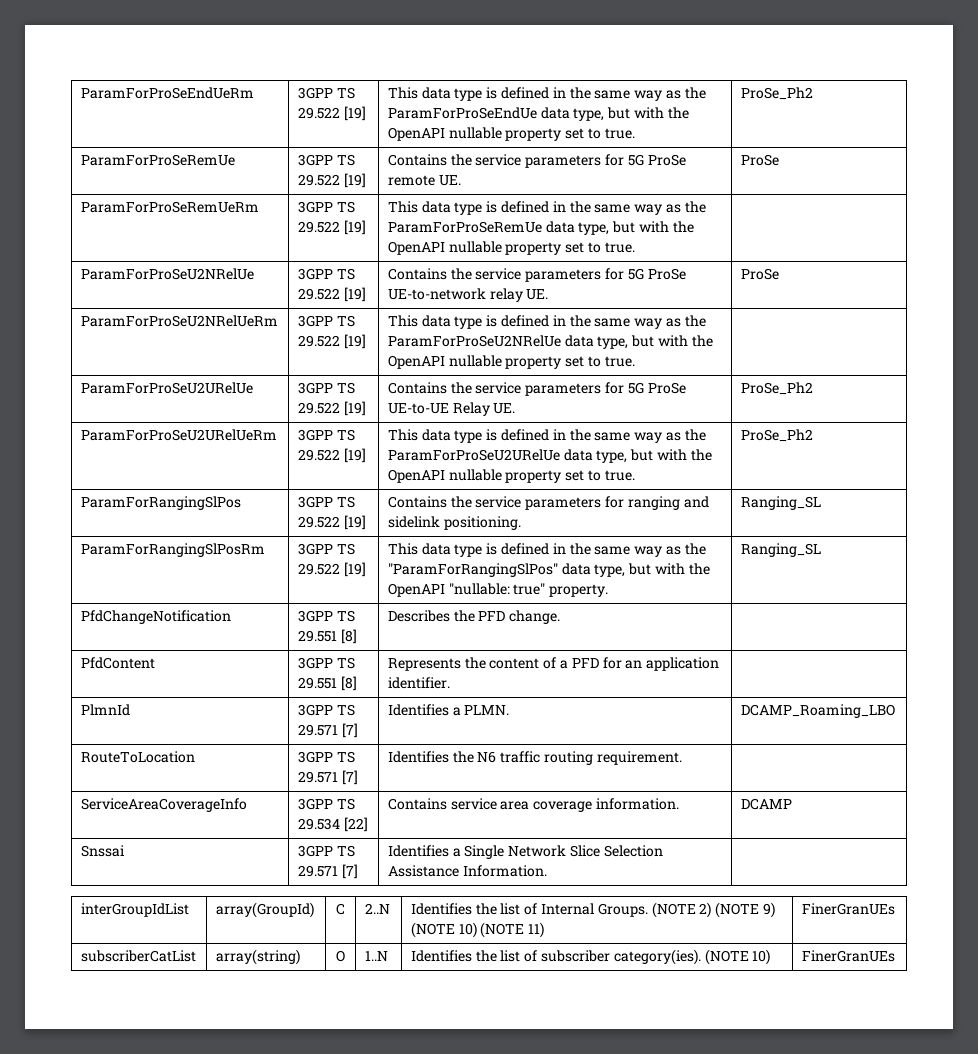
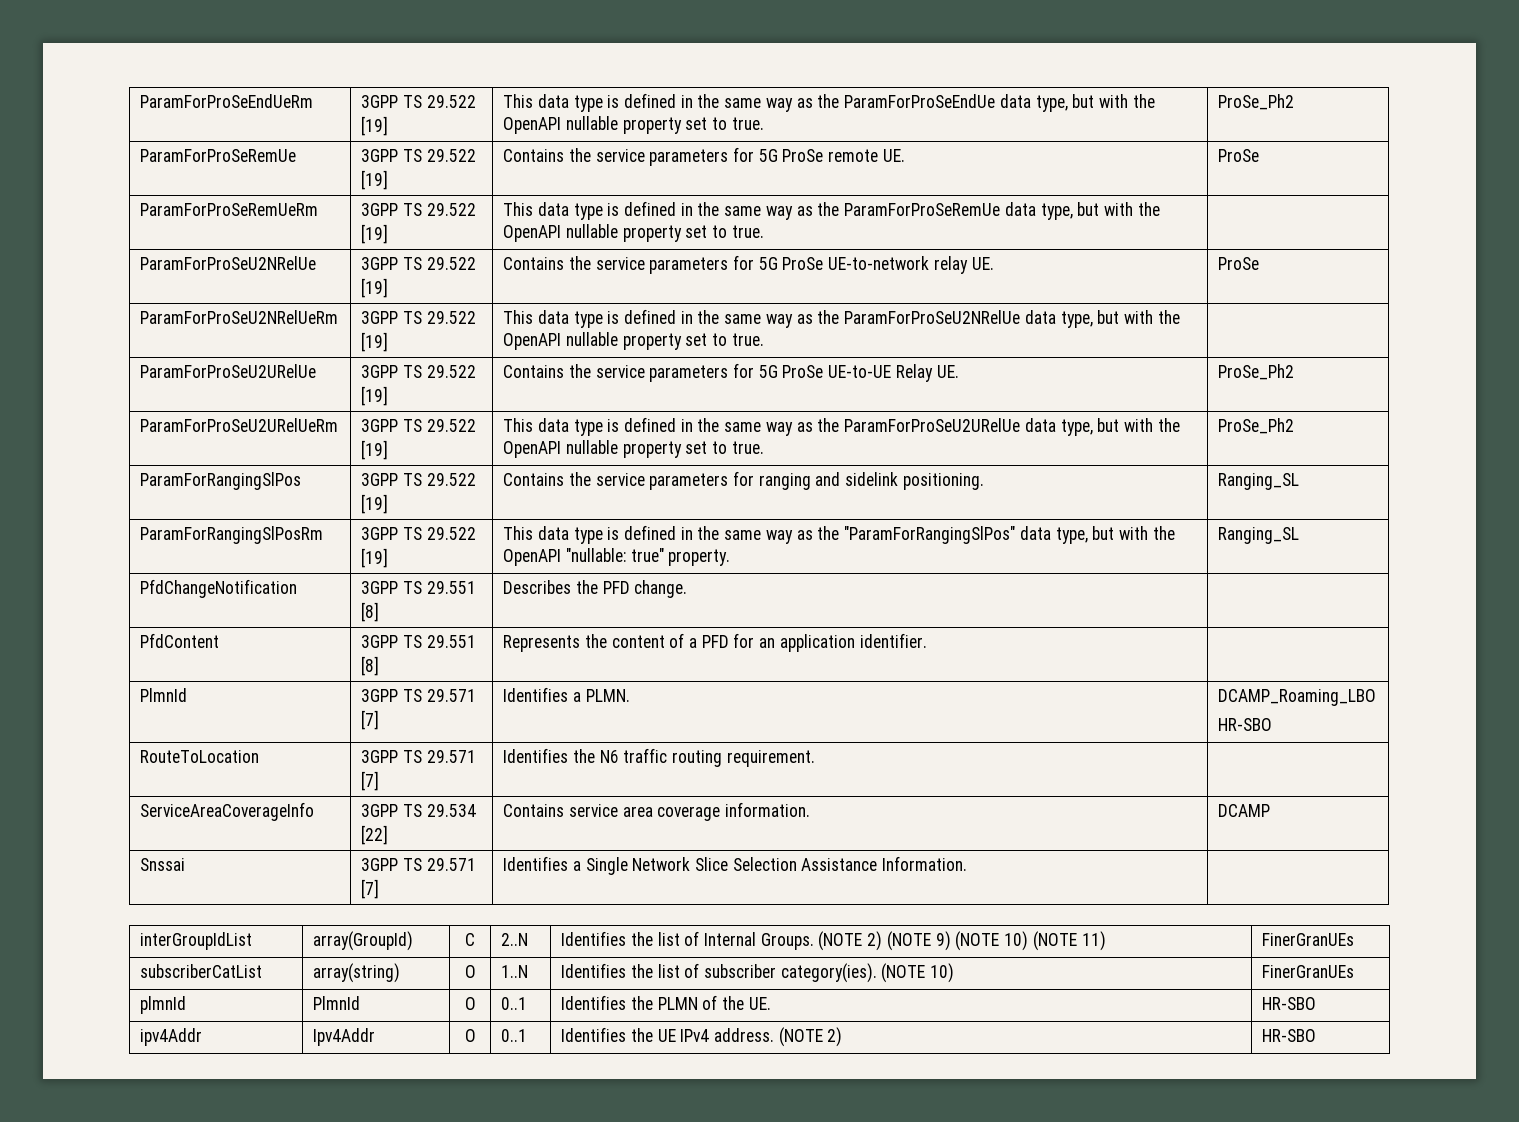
  PlmnId | 3GPP TS 29.571 [7] | Identifies a PLMN. | DCAMP_Roaming_LBO
+ HR-SBO
+ plmnId | PlmnId | O | 0..1 | Identifies the PLMN of the UE. | HR-SBO
+ ipv4Addr | Ipv4Addr | O | 0..1 | Identifies the UE IPv4 address. (NOTE 2) | HR-SBO

